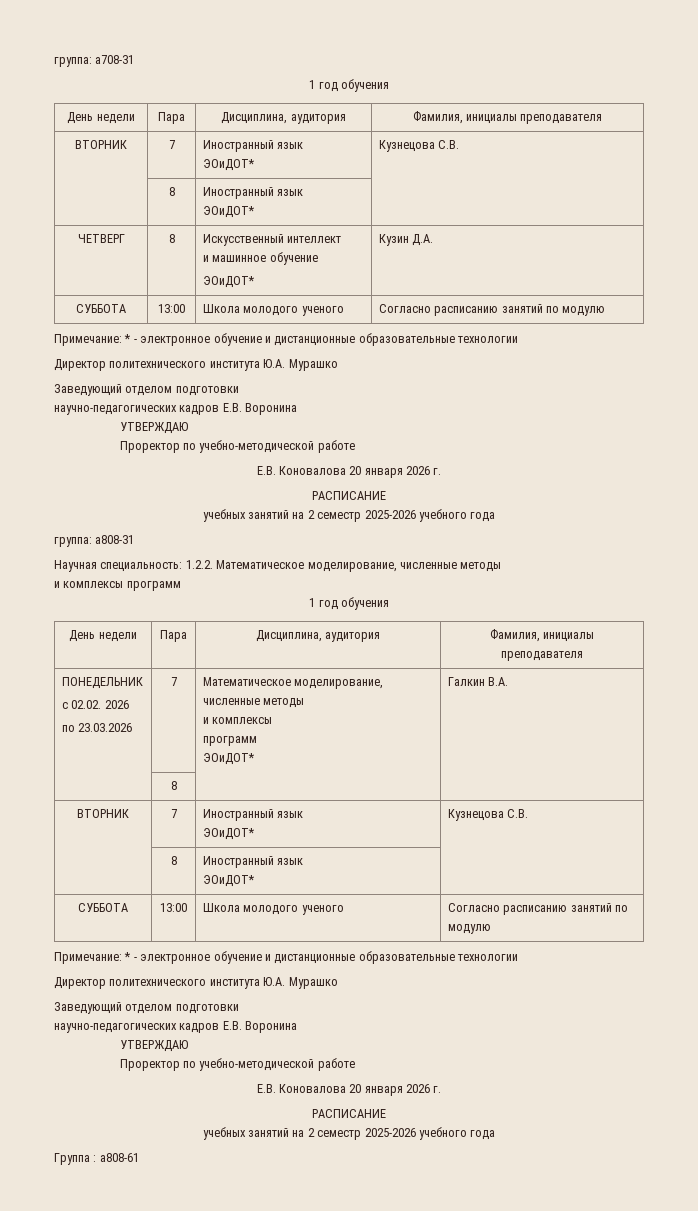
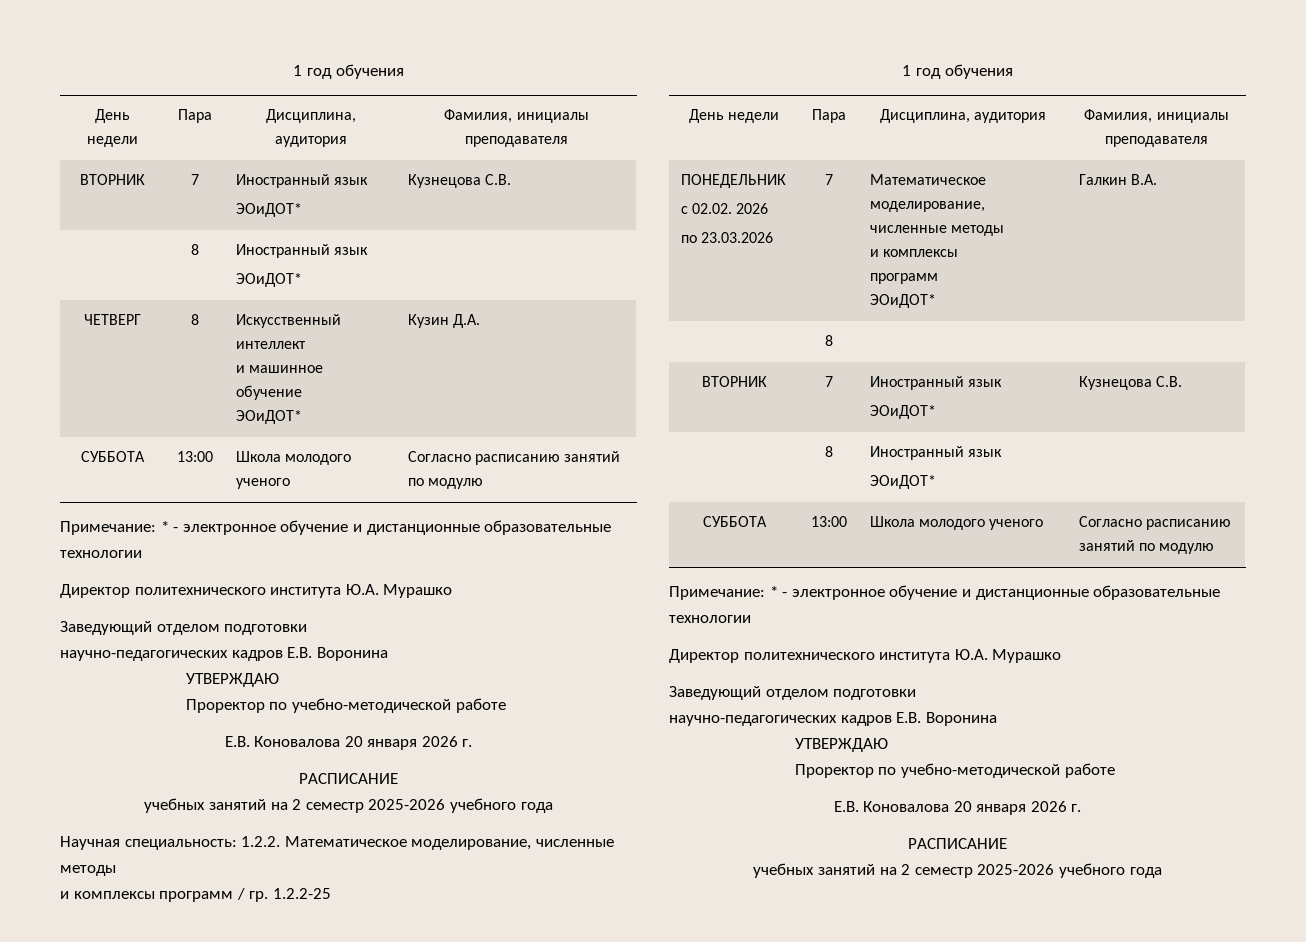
- группа: а708-31
- группа: а808-31
- и комплексы программ
+ и комплексы программ / гр. 1.2.2-25
- Группа : а808-61

